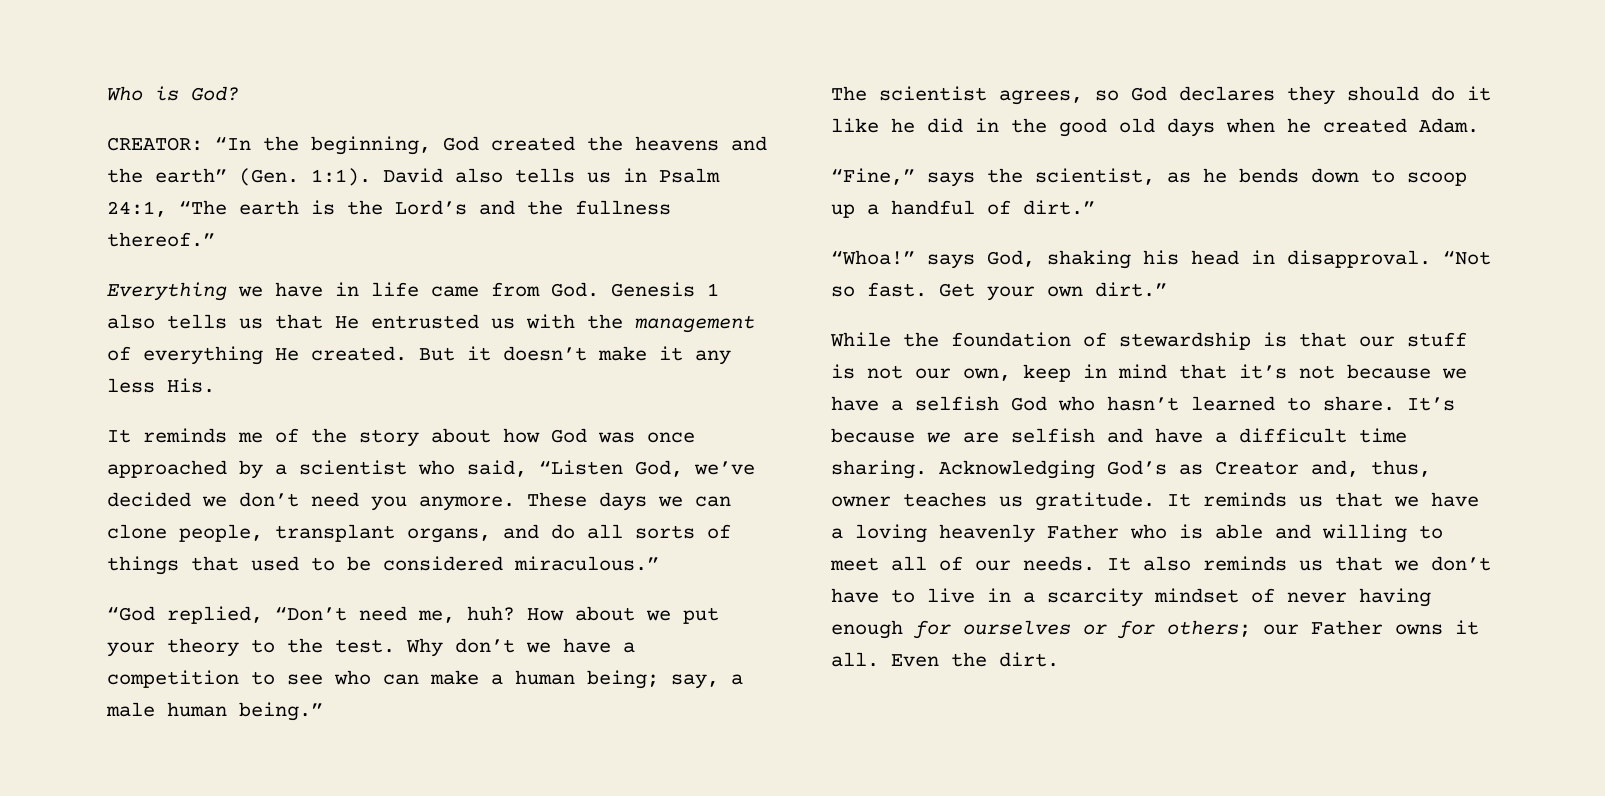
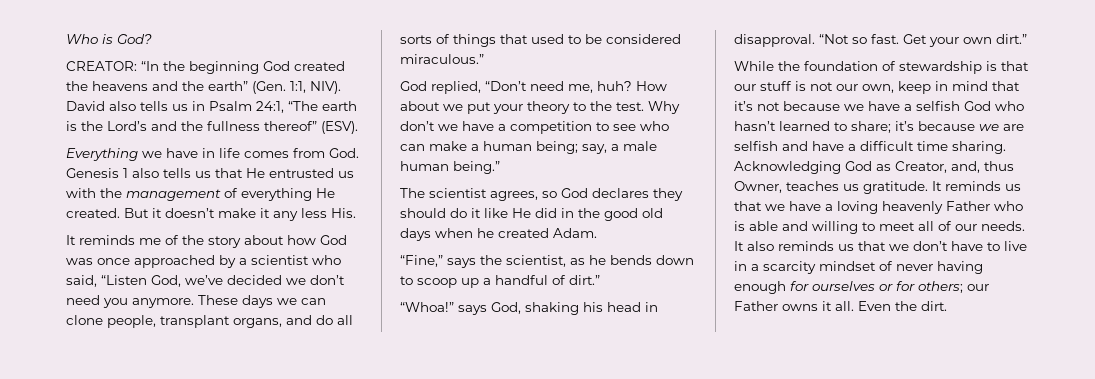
- CREATOR: “In the beginning, God created the heavens and the earth” (Gen. 1:1).
+ CREATOR: “In the beginning God created the heavens and the earth” (Gen. 1:1, NIV).
- David also tells us in Psalm 24:1, “The earth is the Lord’s and the fullness thereof.”
+ David also tells us in Psalm 24:1, “The earth is the Lord’s and the fullness thereof” (ESV).
- Everything we have in life came from God. Genesis 1 also tells us that He entrusted us with the management of everything He created.
+ Everything we have in life comes from God. Genesis 1 also tells us that He entrusted us with the management of everything He created.
- “God replied, “Don’t need me, huh?
+ God replied, “Don’t need me, huh?
- The scientist agrees, so God declares they should do it like he did in the good old days when he created Adam.
+ The scientist agrees, so God declares they should do it like He did in the good old days when he created Adam.
- While the foundation of stewardship is that our stuff is not our own, keep in mind that it’s not because we have a selfish God who hasn’t learned to share. It’s because we are selfish and have a difficult time sharing.
+ While the foundation of stewardship is that our stuff is not our own, keep in mind that it’s not because we have a selfish God who hasn’t learned to share; it’s because we are selfish and have a difficult time sharing.
- Acknowledging God’s as Creator and, thus, owner teaches us gratitude.
+ Acknowledging God as Creator, and, thus Owner, teaches us gratitude.

